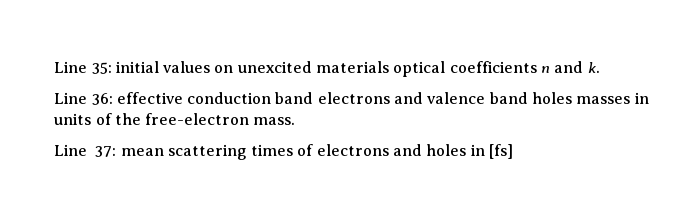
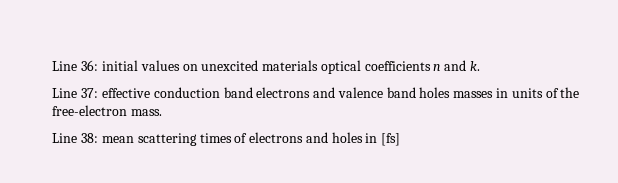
- Line 35: initial values on unexcited materials optical coefficients n and k.
+ Line 36: initial values on unexcited materials optical coefficients n and k.
- Line 36: effective conduction band electrons and valence band holes masses in units of the free-electron mass.
+ Line 37: effective conduction band electrons and valence band holes masses in units of the free-electron mass.
- Line 37: mean scattering times of electrons and holes in [fs]
+ Line 38: mean scattering times of electrons and holes in [fs]

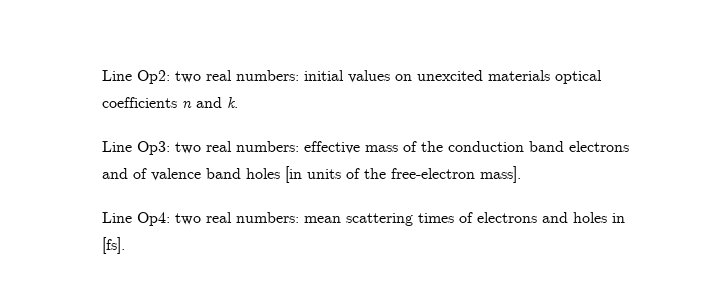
- Line 36: initial values on unexcited materials optical coefficients n and k.
+ Line Op2: two real numbers: initial values on unexcited materials optical coefficients n and k.
- Line 37: effective conduction band electrons and valence band holes masses in units of the free-electron mass.
- Line 38: mean scattering times of electrons and holes in [fs]
+ Line Op3: two real numbers: effective mass of the conduction band electrons and of valence band holes [in units of the free-electron mass].
+ Line Op4: two real numbers: mean scattering times of electrons and holes in [fs].

